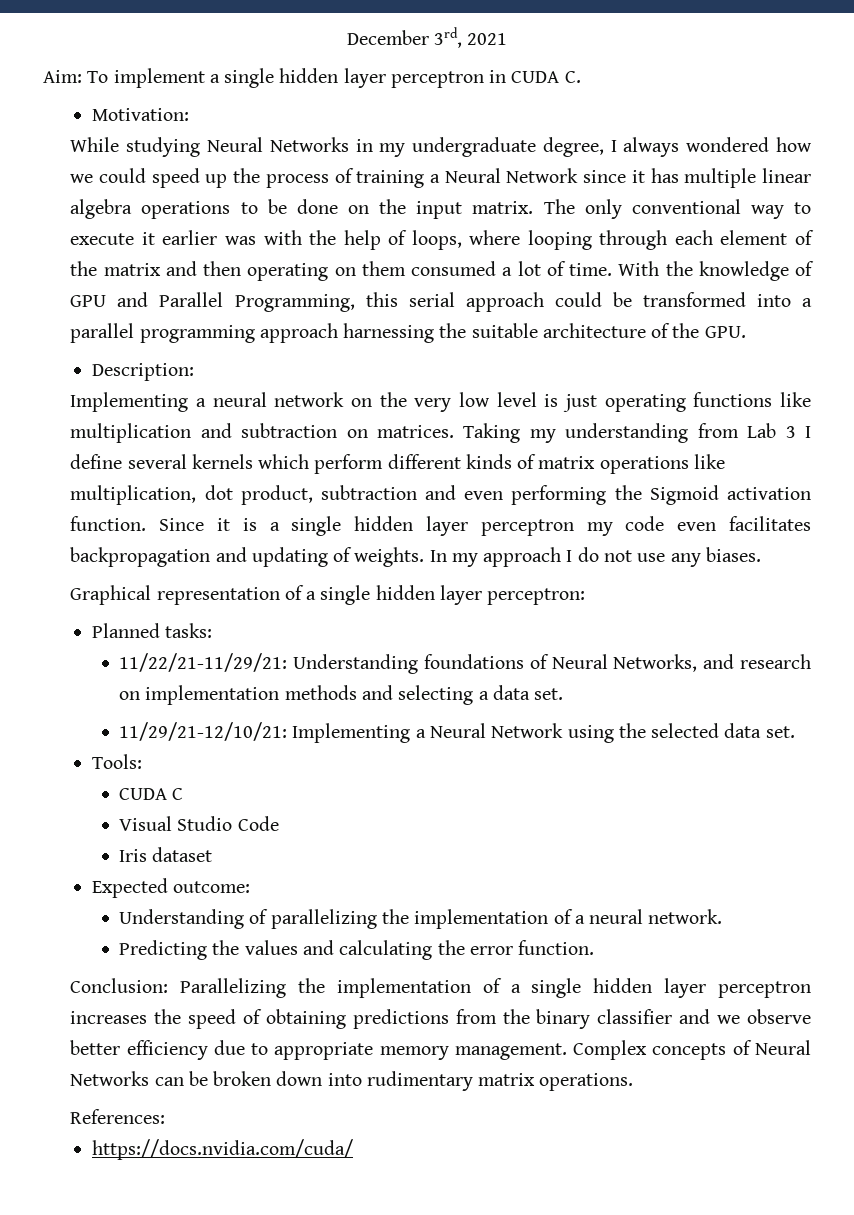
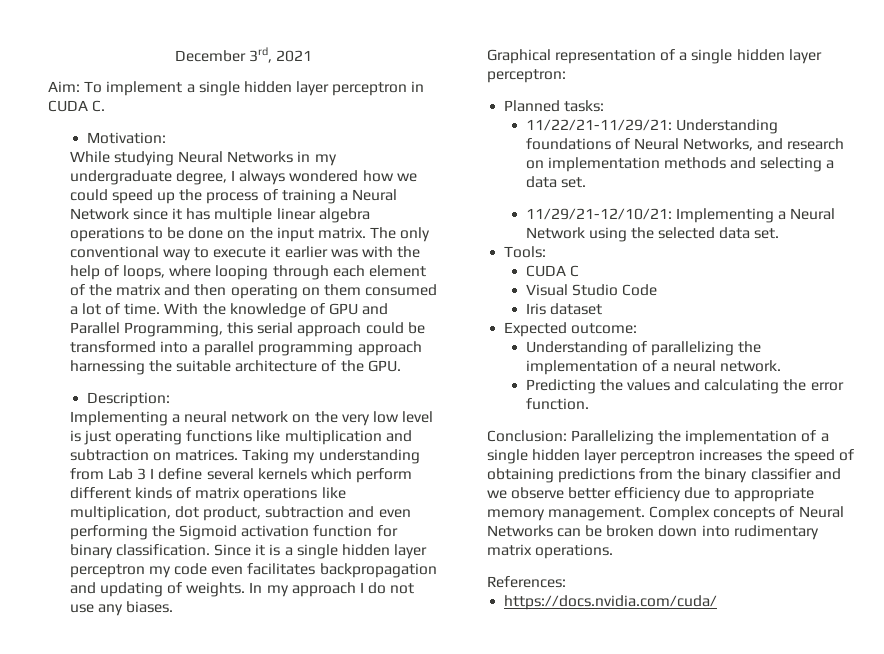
- Taking my understanding from Lab 3 I define several kernels which perform different kinds of matrix operations like multiplication, dot product, subtraction and even performing the Sigmoid activation function.
+ Taking my understanding from Lab 3 I define several kernels which perform different kinds of matrix operations like multiplication, dot product, subtraction and even performing the Sigmoid activation function for binary classification.

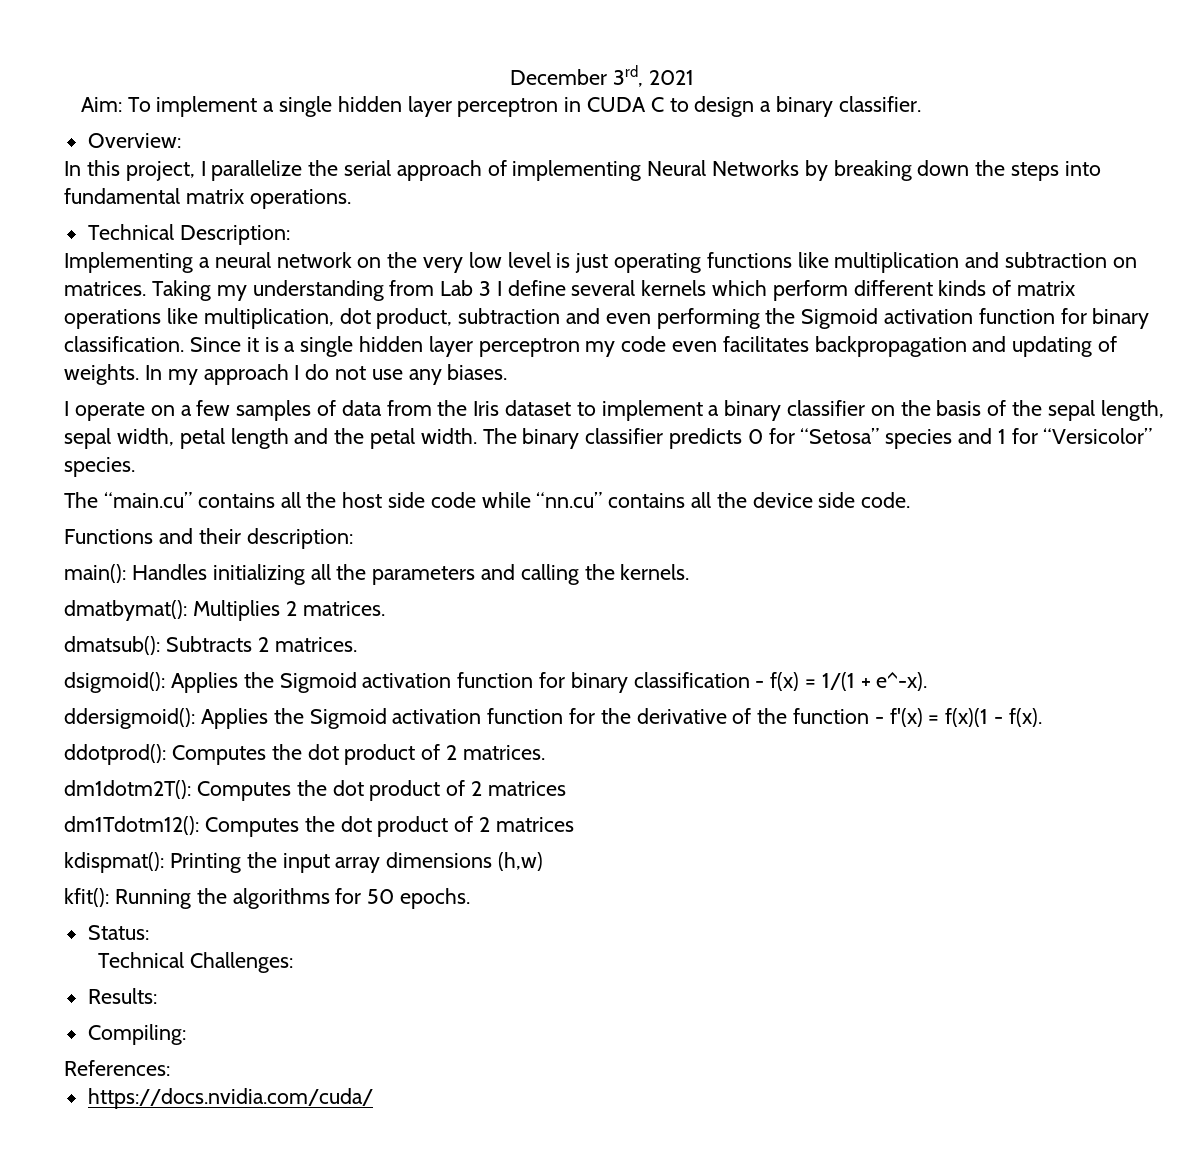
- Aim: To implement a single hidden layer perceptron in CUDA C.
- Motivation:
- While studying Neural Networks in my undergraduate degree, I always wondered how we could speed up the process of training a Neural Network since it has multiple linear algebra operations to be done on the input matrix. The only conventional way to execute it earlier was with the help of loops, where looping through each element of the matrix and then operating on them consumed a lot of time. With the knowledge of GPU and Parallel Programming, this serial approach could be transformed into a parallel programming approach harnessing the suitable architecture of the GPU.
- Description:
+ Aim: To implement a single hidden layer perceptron in CUDA C to design a binary classifier.
+ Overview:
+ In this project, I parallelize the serial approach of implementing Neural Networks by breaking down the steps into fundamental matrix operations.
+ Technical Description:
- Graphical representation of a single hidden layer perceptron:
- Planned tasks:
- 11/22/21-11/29/21: Understanding foundations of Neural Networks, and research on implementation methods and selecting a data set.
- 11/29/21-12/10/21: Implementing a Neural Network using the selected data set.
- Tools:
- CUDA C
- Visual Studio Code
- Iris dataset
- Expected outcome:
- Understanding of parallelizing the implementation of a neural network.
- Predicting the values and calculating the error function.
- Conclusion: Parallelizing the implementation of a single hidden layer perceptron increases the speed of obtaining predictions from the binary classifier and we observe better efficiency due to appropriate memory management. Complex concepts of Neural Networks can be broken down into rudimentary matrix operations.
+ I operate on a few samples of data from the Iris dataset to implement a binary classifier on the basis of the sepal length, sepal width, petal length and the petal width. The binary classifier predicts 0 for “Setosa” species and 1 for “Versicolor” species.
+ The “main.cu” contains all the host side code while “nn.cu” contains all the device side code.
+ Functions and their description:
+ main(): Handles initializing all the parameters and calling the kernels.
+ dmatbymat(): Multiplies 2 matrices.
+ dmatsub(): Subtracts 2 matrices.
+ dsigmoid(): Applies the Sigmoid activation function for binary classification - f(x) = 1/(1 + e^-x).
+ ddersigmoid(): Applies the Sigmoid activation function for the derivative of the function - f'(x) = f(x)(1 - f(x).
+ ddotprod(): Computes the dot product of 2 matrices.
+ dm1dotm2T(): Computes the dot product of 2 matrices
+ dm1Tdotm12(): Computes the dot product of 2 matrices
+ kdispmat(): Printing the input array dimensions (h,w)
+ kfit(): Running the algorithms for 50 epochs.
+ Status:
+ Technical Challenges:
+ Results:
+ Compiling:

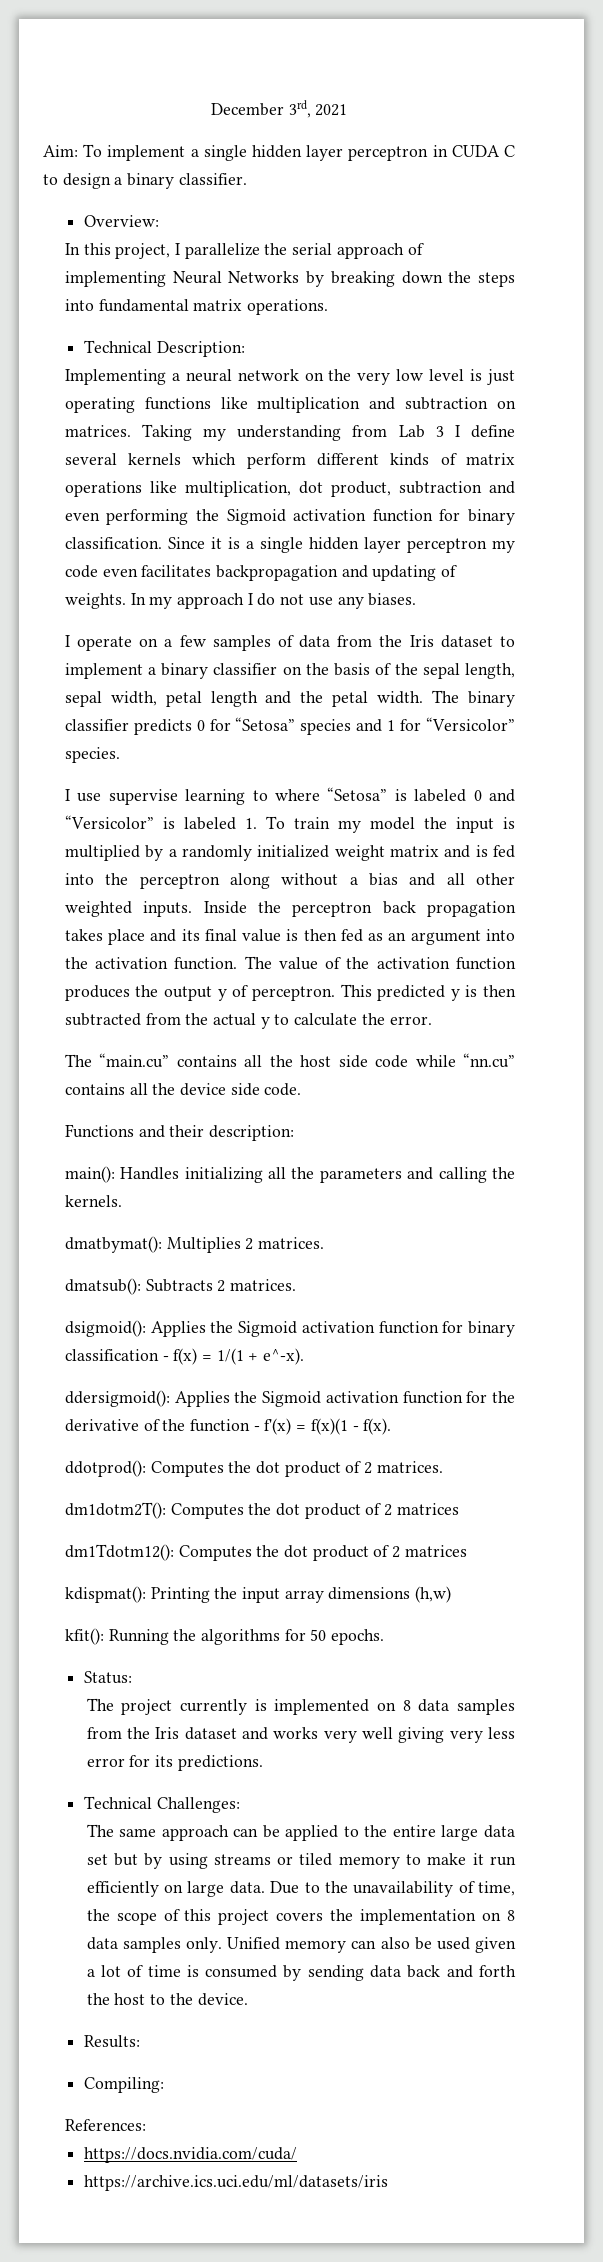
+ I use supervise learning to where “Setosa” is labeled 0 and “Versicolor” is labeled 1. To train my model the input is multiplied by a randomly initialized weight matrix and is fed into the perceptron along without a bias and all other weighted inputs. Inside the perceptron back propagation takes place and its final value is then fed as an argument into the activation function. The value of the activation function produces the output y of perceptron. This predicted y is then subtracted from the actual y to calculate the error.
+ The project currently is implemented on 8 data samples from the Iris dataset and works very well giving very less error for its predictions.
  Technical Challenges:
+ The same approach can be applied to the entire large data set but by using streams or tiled memory to make it run efficiently on large data. Due to the unavailability of time, the scope of this project covers the implementation on 8 data samples only. Unified memory can also be used given a lot of time is consumed by sending data back and forth the host to the device.
+ https://archive.ics.uci.edu/ml/datasets/iris

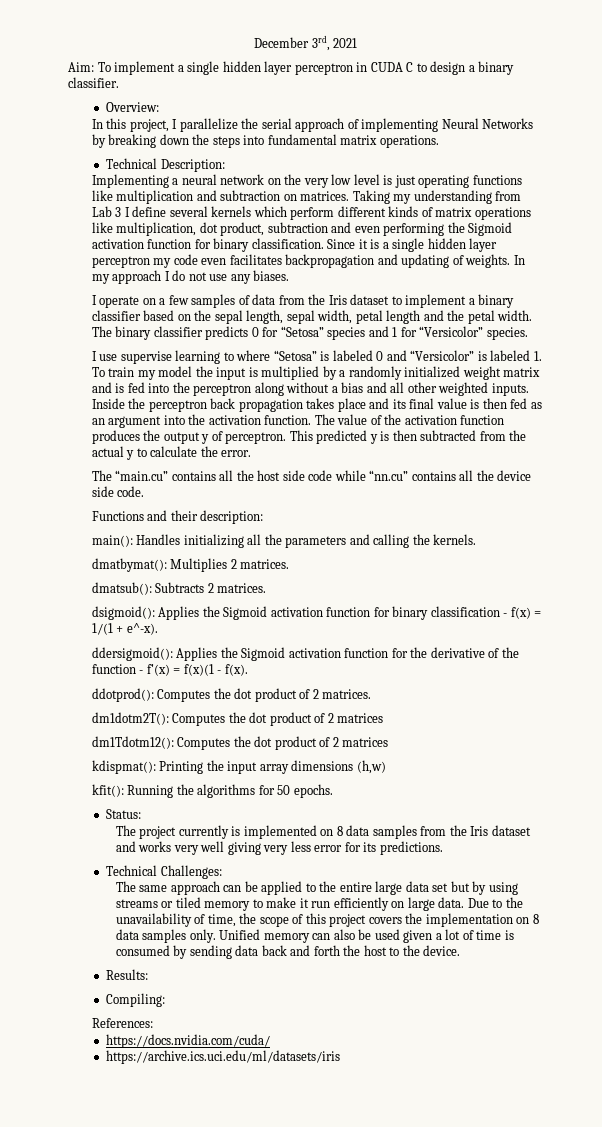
- I operate on a few samples of data from the Iris dataset to implement a binary classifier on the basis of the sepal length, sepal width, petal length and the petal width.
+ I operate on a few samples of data from the Iris dataset to implement a binary classifier based on the sepal length, sepal width, petal length and the petal width.

